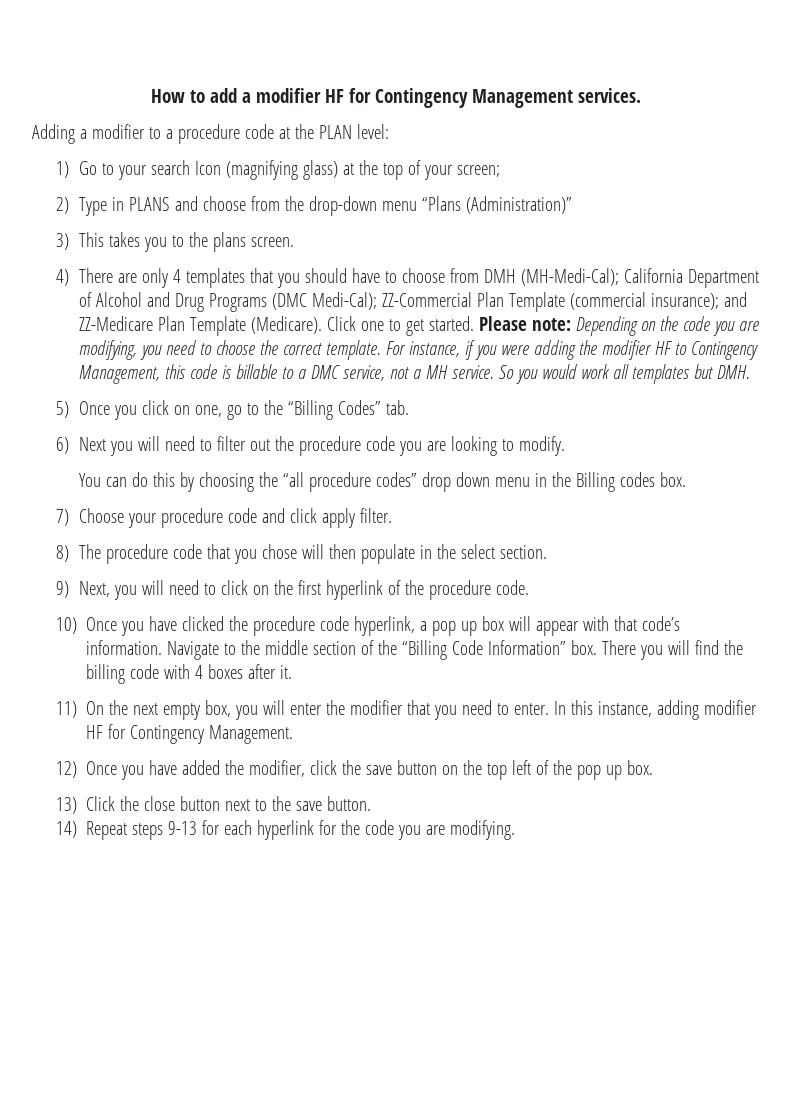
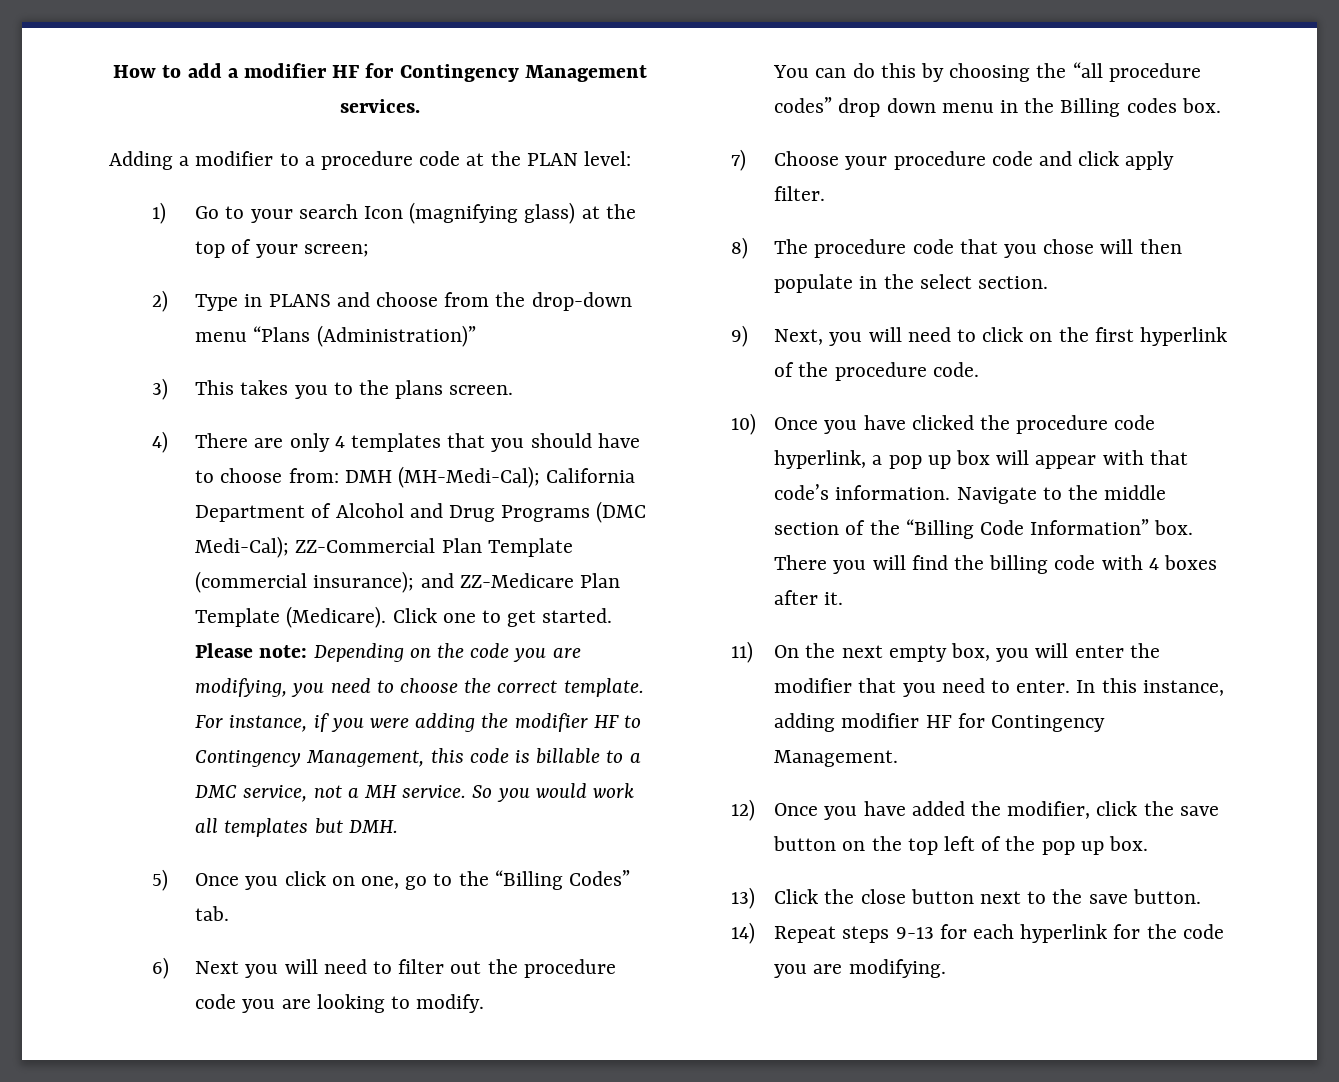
- 4) There are only 4 templates that you should have to choose from DMH (MH-Medi-Cal); California Department of Alcohol and Drug Programs (DMC Medi-Cal); ZZ-Commercial Plan Template (commercial insurance); and ZZ-Medicare Plan Template (Medicare).
+ 4) There are only 4 templates that you should have to choose from: DMH (MH-Medi-Cal); California Department of Alcohol and Drug Programs (DMC Medi-Cal); ZZ-Commercial Plan Template (commercial insurance); and ZZ-Medicare Plan Template (Medicare).

